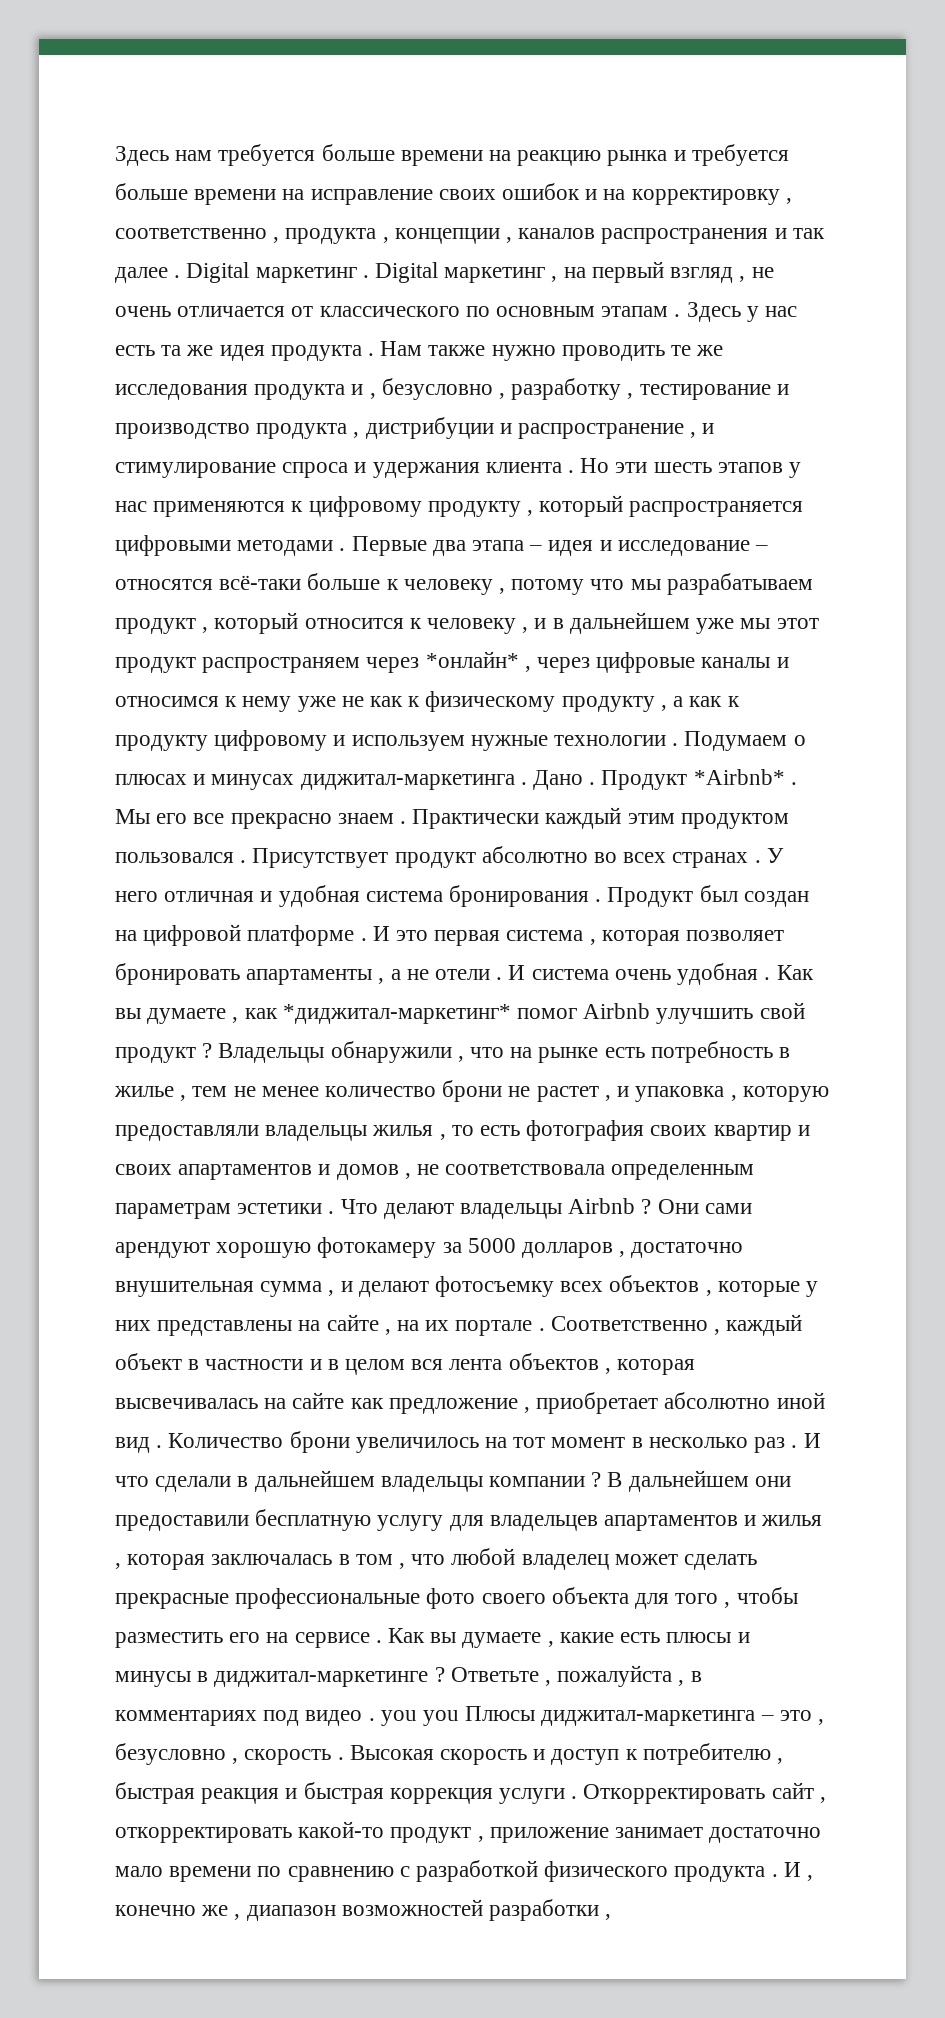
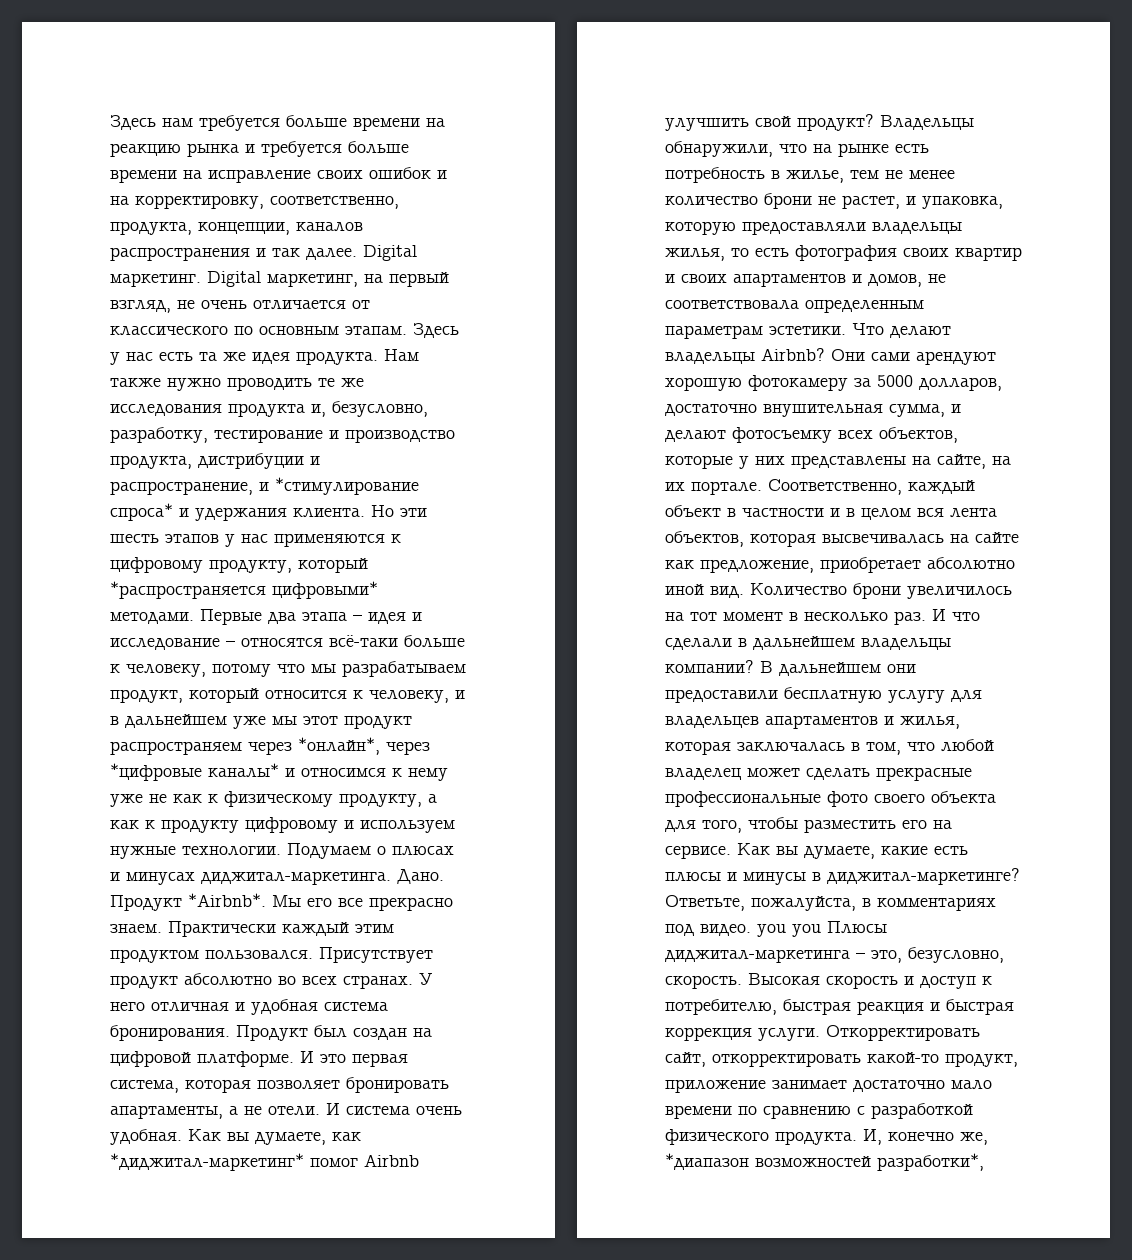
- Здесь нам требуется больше времени на реакцию рынка и требуется больше времени на исправление своих ошибок и на корректировку , соответственно , продукта , концепции , каналов распространения и так далее . Digital маркетинг . Digital маркетинг , на первый взгляд , не очень отличается от классического по основным этапам .
+ Здесь нам требуется больше времени на реакцию рынка и требуется больше времени на исправление своих ошибок и на корректировку, соответственно, продукта, концепции, каналов распространения и так далее. Digital маркетинг. Digital маркетинг, на первый взгляд, не очень отличается от классического по основным этапам.
- Здесь у нас есть та же идея продукта .
+ Здесь у нас есть та же идея продукта.
- Нам также нужно проводить те же исследования продукта и , безусловно , разработку , тестирование и производство продукта , дистрибуции и распространение , и стимулирование спроса и удержания клиента .
+ Нам также нужно проводить те же исследования продукта и, безусловно, разработку, тестирование и производство продукта, дистрибуции и распространение, и *стимулирование спроса* и удержания клиента.
- Но эти шесть этапов у нас применяются к цифровому продукту , который распространяется цифровыми методами .
+ Но эти шесть этапов у нас применяются к цифровому продукту, который *распространяется цифровыми* методами.
- Первые два этапа – идея и исследование – относятся всё-таки больше к человеку , потому что мы разрабатываем продукт , который относится к человеку , и в дальнейшем уже мы этот продукт распространяем через *онлайн* , через цифровые каналы и относимся к нему уже не как к физическому продукту , а как к продукту цифровому и используем нужные технологии .
+ Первые два этапа – идея и исследование – относятся всё-таки больше к человеку, потому что мы разрабатываем продукт, который относится к человеку, и в дальнейшем уже мы этот продукт распространяем через *онлайн*, через *цифровые каналы* и относимся к нему уже не как к физическому продукту, а как к продукту цифровому и используем нужные технологии.
- Подумаем о плюсах и минусах диджитал-маркетинга . Дано . Продукт *Airbnb* .
+ Подумаем о плюсах и минусах диджитал-маркетинга. Дано. Продукт *Airbnb*.
- Мы его все прекрасно знаем .
+ Мы его все прекрасно знаем.
- Практически каждый этим продуктом пользовался .
+ Практически каждый этим продуктом пользовался.
- Присутствует продукт абсолютно во всех странах .
+ Присутствует продукт абсолютно во всех странах.
- У него отличная и удобная система бронирования .
+ У него отличная и удобная система бронирования.
- Продукт был создан на цифровой платформе .
+ Продукт был создан на цифровой платформе.
- И это первая система , которая позволяет бронировать апартаменты , а не отели . И система очень удобная . Как вы думаете , как *диджитал-маркетинг* помог Airbnb улучшить свой продукт ? Владельцы обнаружили , что на рынке есть потребность в жилье , тем не менее количество брони не растет , и упаковка , которую предоставляли владельцы жилья , то есть фотография своих квартир и своих апартаментов и домов , не соответствовала определенным параметрам эстетики .
+ И это первая система, которая позволяет бронировать апартаменты, а не отели. И система очень удобная. Как вы думаете, как *диджитал-маркетинг* помог Airbnb улучшить свой продукт? Владельцы обнаружили, что на рынке есть потребность в жилье, тем не менее количество брони не растет, и упаковка, которую предоставляли владельцы жилья, то есть фотография своих квартир и своих апартаментов и домов, не соответствовала определенным параметрам эстетики.
- Что делают владельцы Airbnb ?
+ Что делают владельцы Airbnb?
- Они сами арендуют хорошую фотокамеру за 5000 долларов , достаточно внушительная сумма , и делают фотосъемку всех объектов , которые у них представлены на сайте , на их портале . Соответственно , каждый объект в частности и в целом вся лента объектов , которая высвечивалась на сайте как предложение , приобретает абсолютно иной вид .
+ Они сами арендуют хорошую фотокамеру за 5000 долларов, достаточно внушительная сумма, и делают фотосъемку всех объектов, которые у них представлены на сайте, на их портале. Соответственно, каждый объект в частности и в целом вся лента объектов, которая высвечивалась на сайте как предложение, приобретает абсолютно иной вид.
- Количество брони увеличилось на тот момент в несколько раз .
+ Количество брони увеличилось на тот момент в несколько раз.
- И что сделали в дальнейшем владельцы компании ?
+ И что сделали в дальнейшем владельцы компании?
- В дальнейшем они предоставили бесплатную услугу для владельцев апартаментов и жилья , которая заключалась в том , что любой владелец может сделать прекрасные профессиональные фото своего объекта для того , чтобы разместить его на сервисе . Как вы думаете , какие есть плюсы и минусы в диджитал-маркетинге ? Ответьте , пожалуйста , в комментариях под видео . you you Плюсы диджитал-маркетинга – это , безусловно , скорость .
+ В дальнейшем они предоставили бесплатную услугу для владельцев апартаментов и жилья, которая заключалась в том, что любой владелец может сделать прекрасные профессиональные фото своего объекта для того, чтобы разместить его на сервисе. Как вы думаете, какие есть плюсы и минусы в диджитал-маркетинге? Ответьте, пожалуйста, в комментариях под видео. you you Плюсы диджитал-маркетинга – это, безусловно, скорость.
- Высокая скорость и доступ к потребителю , быстрая реакция и быстрая коррекция услуги . Откорректировать сайт , откорректировать какой-то продукт , приложение занимает достаточно мало времени по сравнению с разработкой физического продукта . И , конечно же , диапазон возможностей разработки ,
+ Высокая скорость и доступ к потребителю, быстрая реакция и быстрая коррекция услуги. Откорректировать сайт, откорректировать какой-то продукт, приложение занимает достаточно мало времени по сравнению с разработкой физического продукта. И, конечно же, *диапазон возможностей разработки*,

